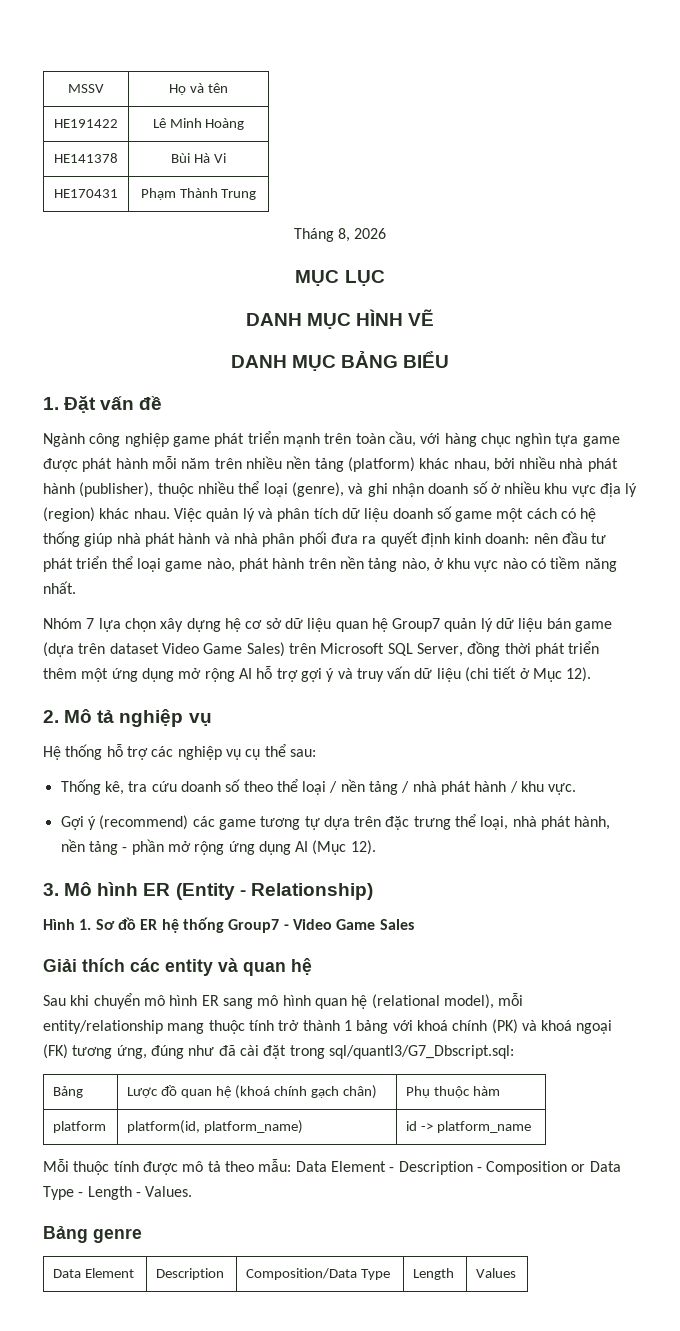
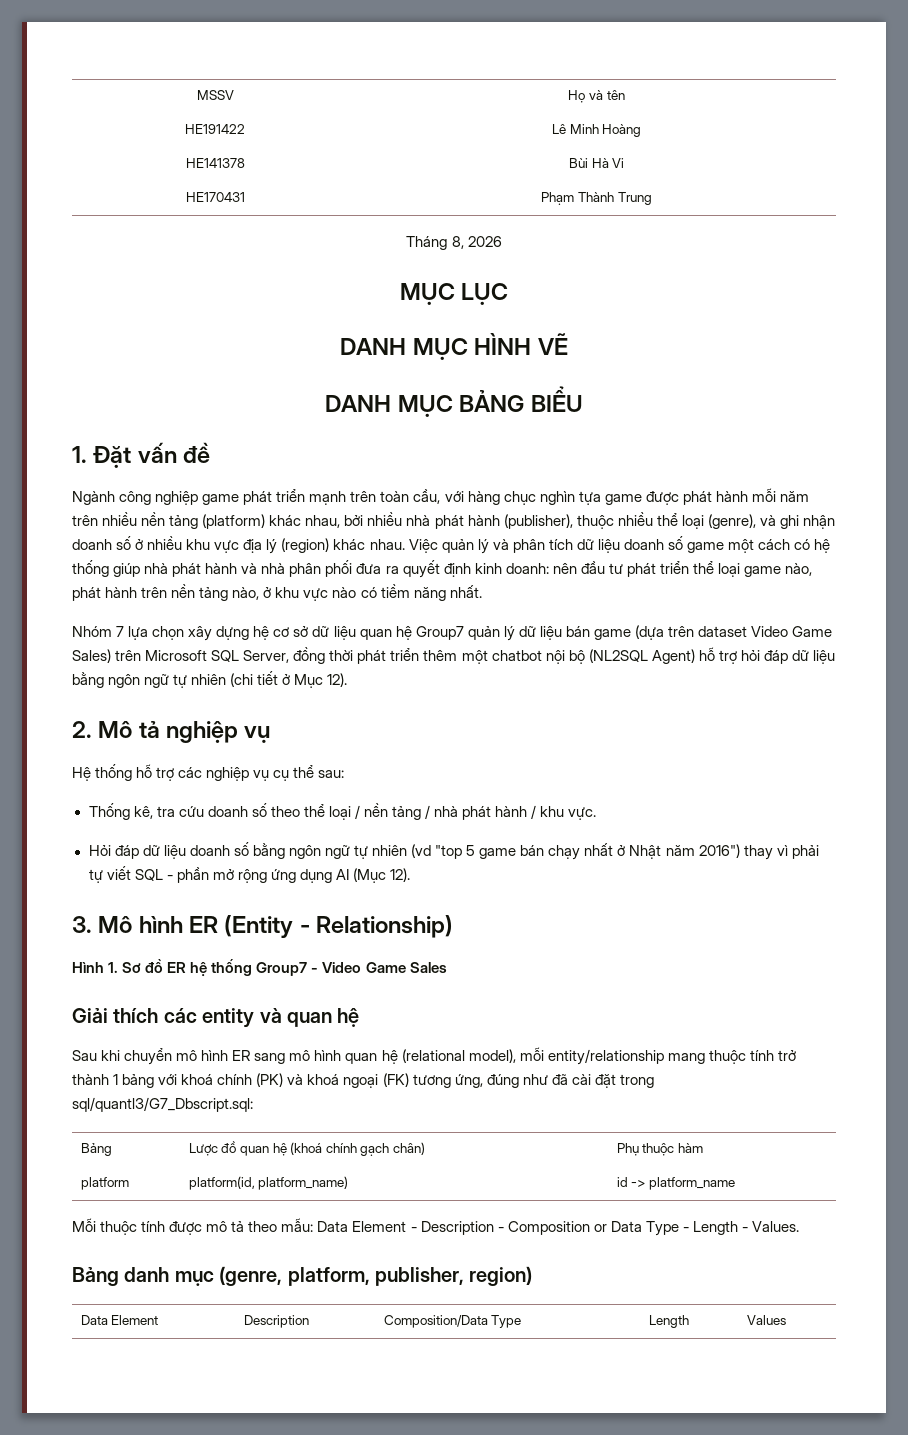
- Nhóm 7 lựa chọn xây dựng hệ cơ sở dữ liệu quan hệ Group7 quản lý dữ liệu bán game (dựa trên dataset Video Game Sales) trên Microsoft SQL Server, đồng thời phát triển thêm một ứng dụng mở rộng AI hỗ trợ gợi ý và truy vấn dữ liệu (chi tiết ở Mục 12).
+ Nhóm 7 lựa chọn xây dựng hệ cơ sở dữ liệu quan hệ Group7 quản lý dữ liệu bán game (dựa trên dataset Video Game Sales) trên Microsoft SQL Server, đồng thời phát triển thêm một chatbot nội bộ (NL2SQL Agent) hỗ trợ hỏi đáp dữ liệu bằng ngôn ngữ tự nhiên (chi tiết ở Mục 12).
- Gợi ý (recommend) các game tương tự dựa trên đặc trưng thể loại, nhà phát hành, nền tảng - phần mở rộng ứng dụng AI (Mục 12).
+ Hỏi đáp dữ liệu doanh số bằng ngôn ngữ tự nhiên (vd "top 5 game bán chạy nhất ở Nhật năm 2016") thay vì phải tự viết SQL - phần mở rộng ứng dụng AI (Mục 12).
- Bảng genre
+ Bảng danh mục (genre, platform, publisher, region)

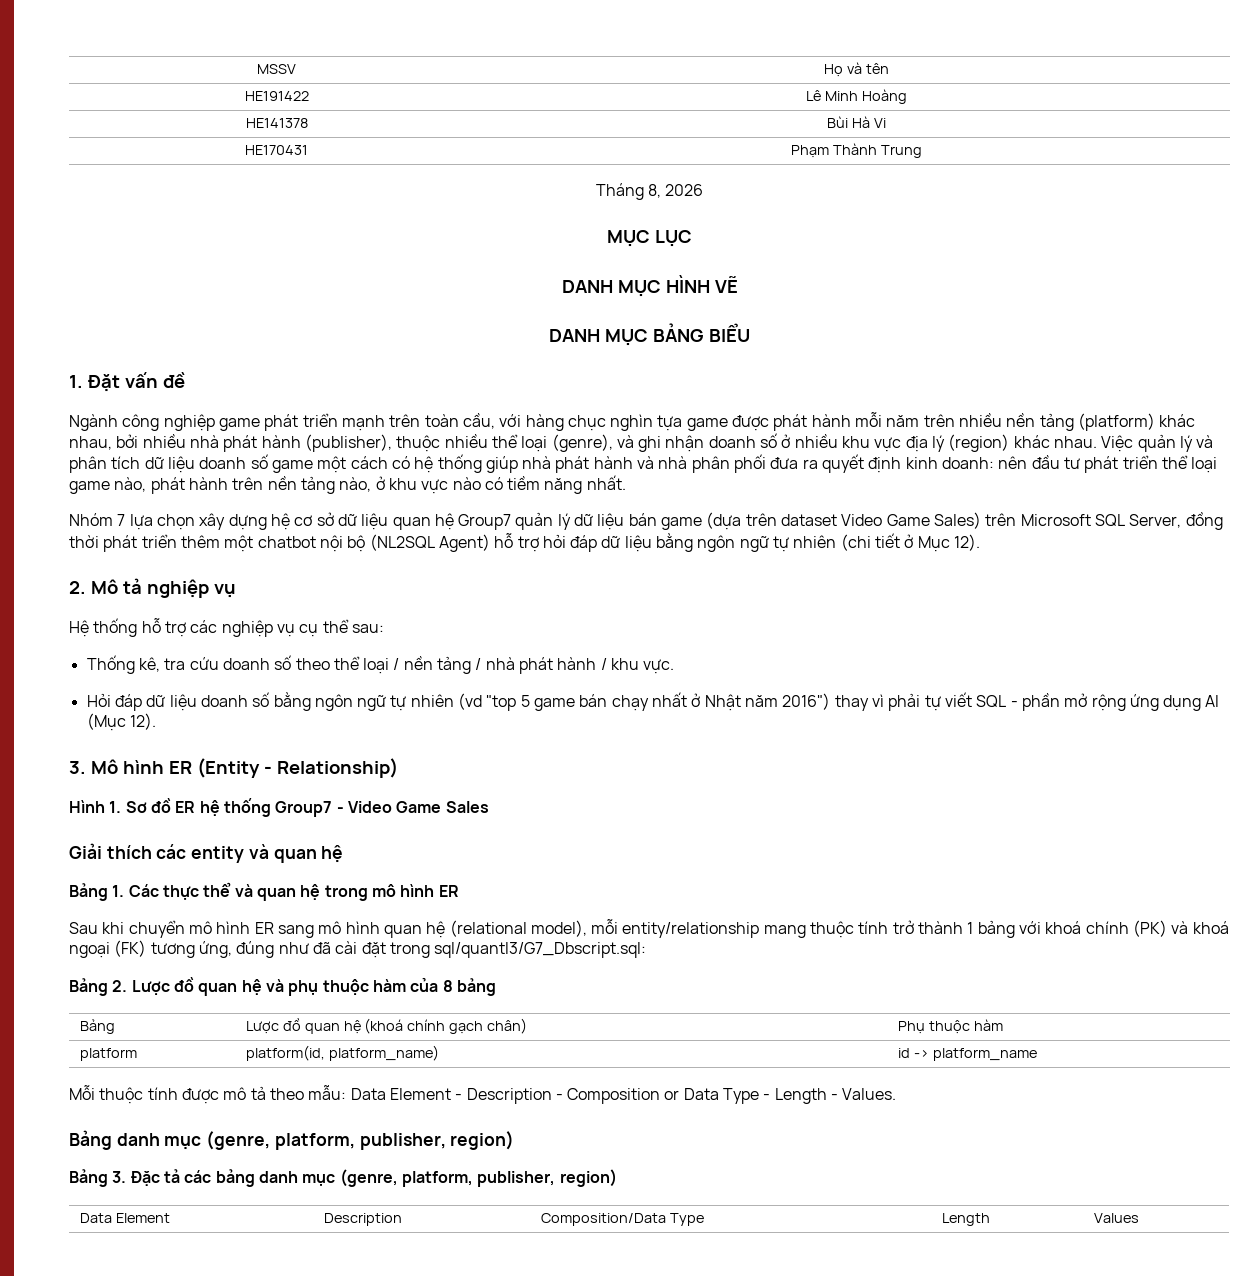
+ Bảng 1. Các thực thể và quan hệ trong mô hình ER
+ Bảng 2. Lược đồ quan hệ và phụ thuộc hàm của 8 bảng
+ Bảng 3. Đặc tả các bảng danh mục (genre, platform, publisher, region)

